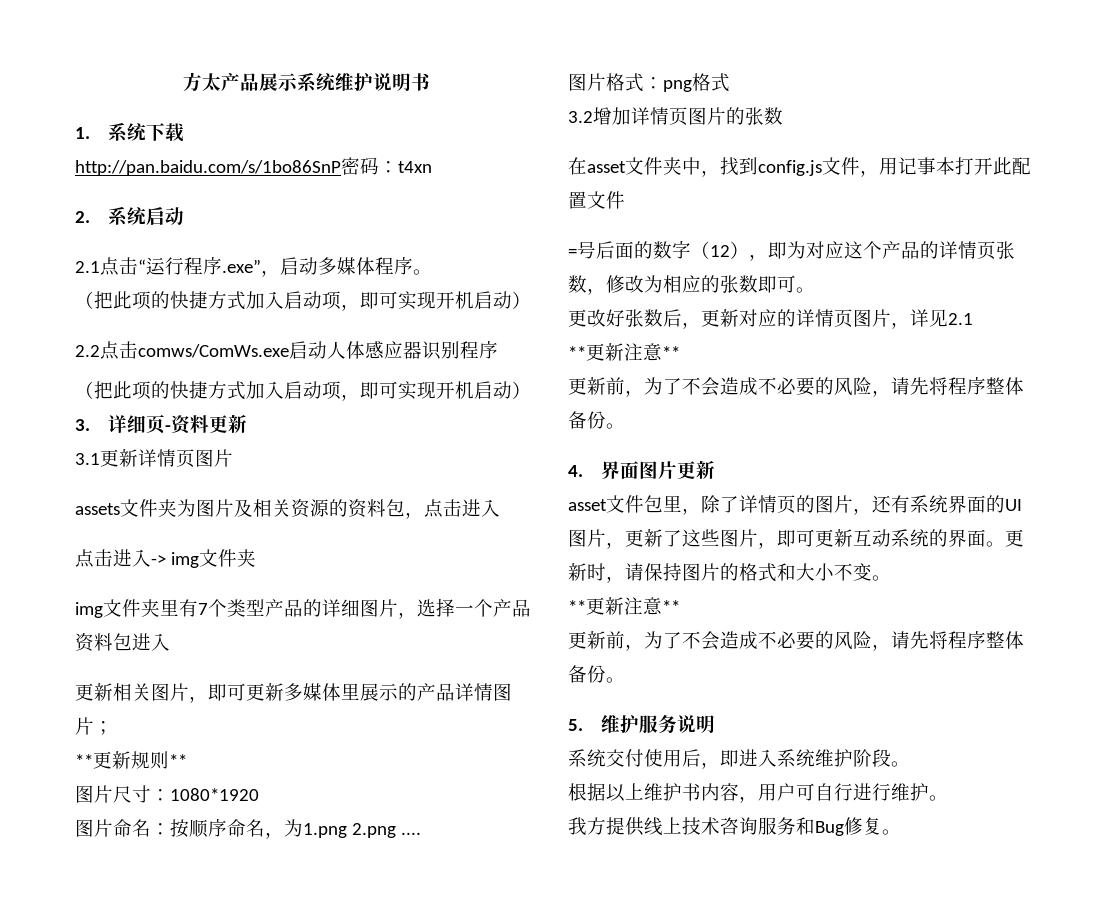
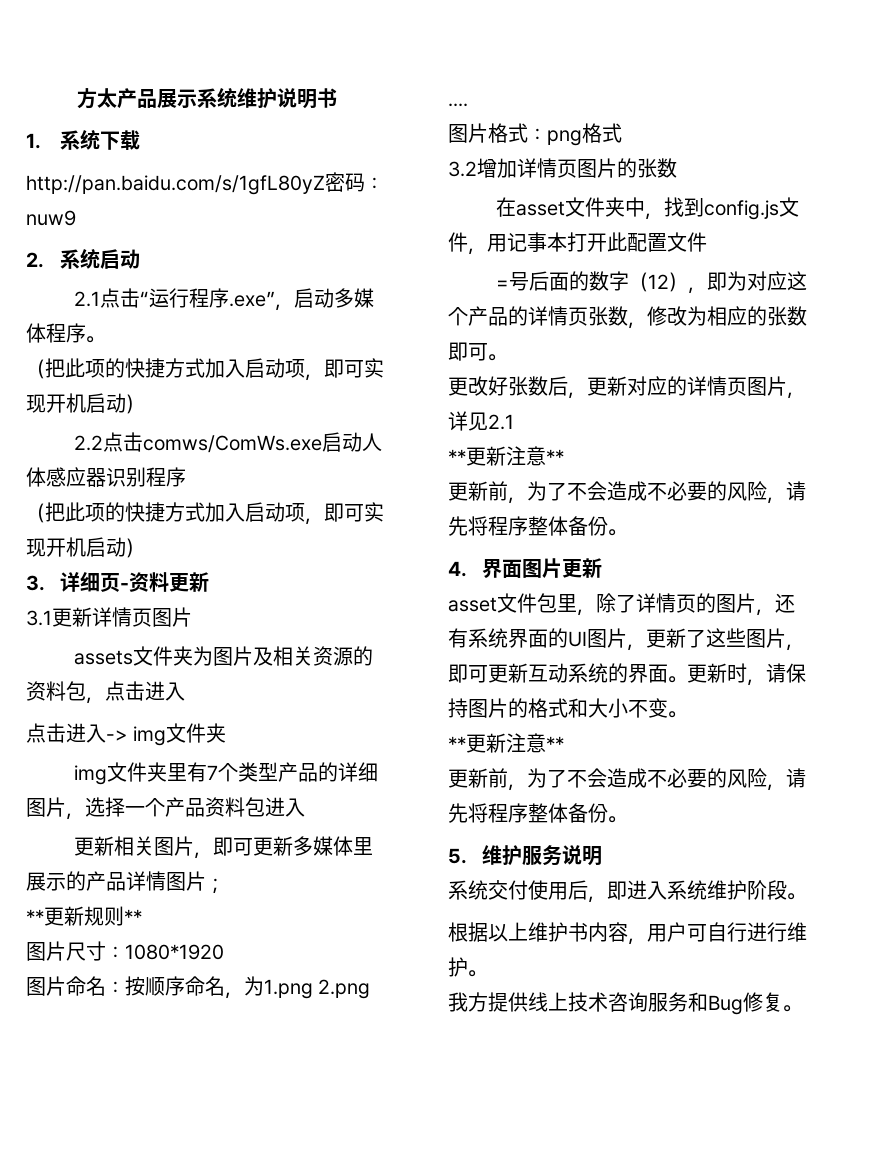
- http://pan.baidu.com/s/1bo86SnP密码：t4xn
+ http://pan.baidu.com/s/1gfL80yZ密码：nuw9

